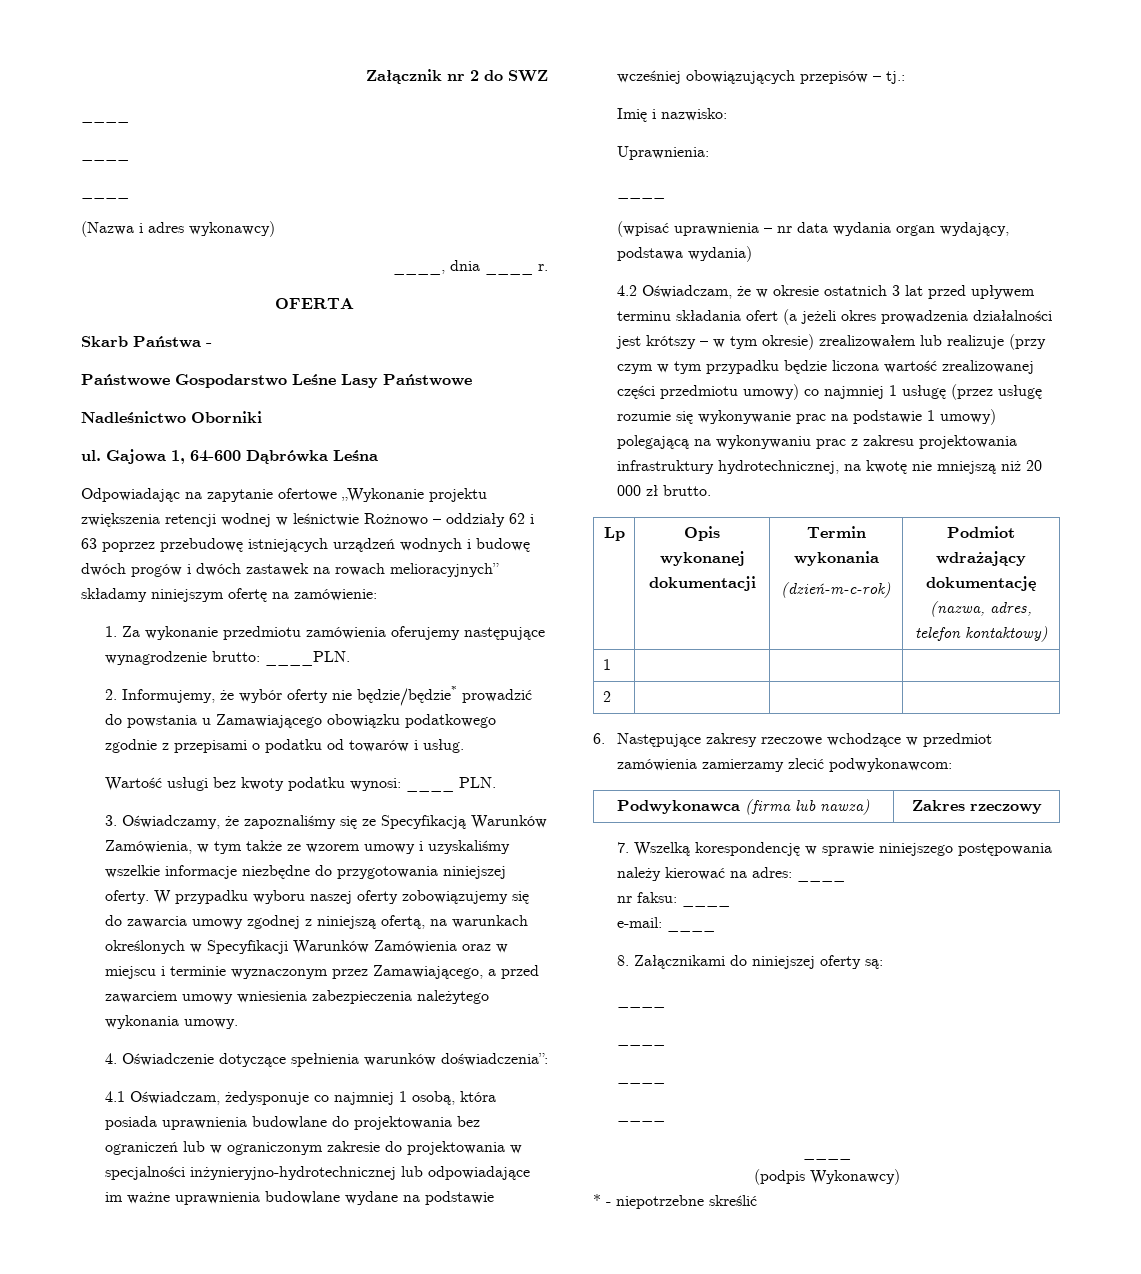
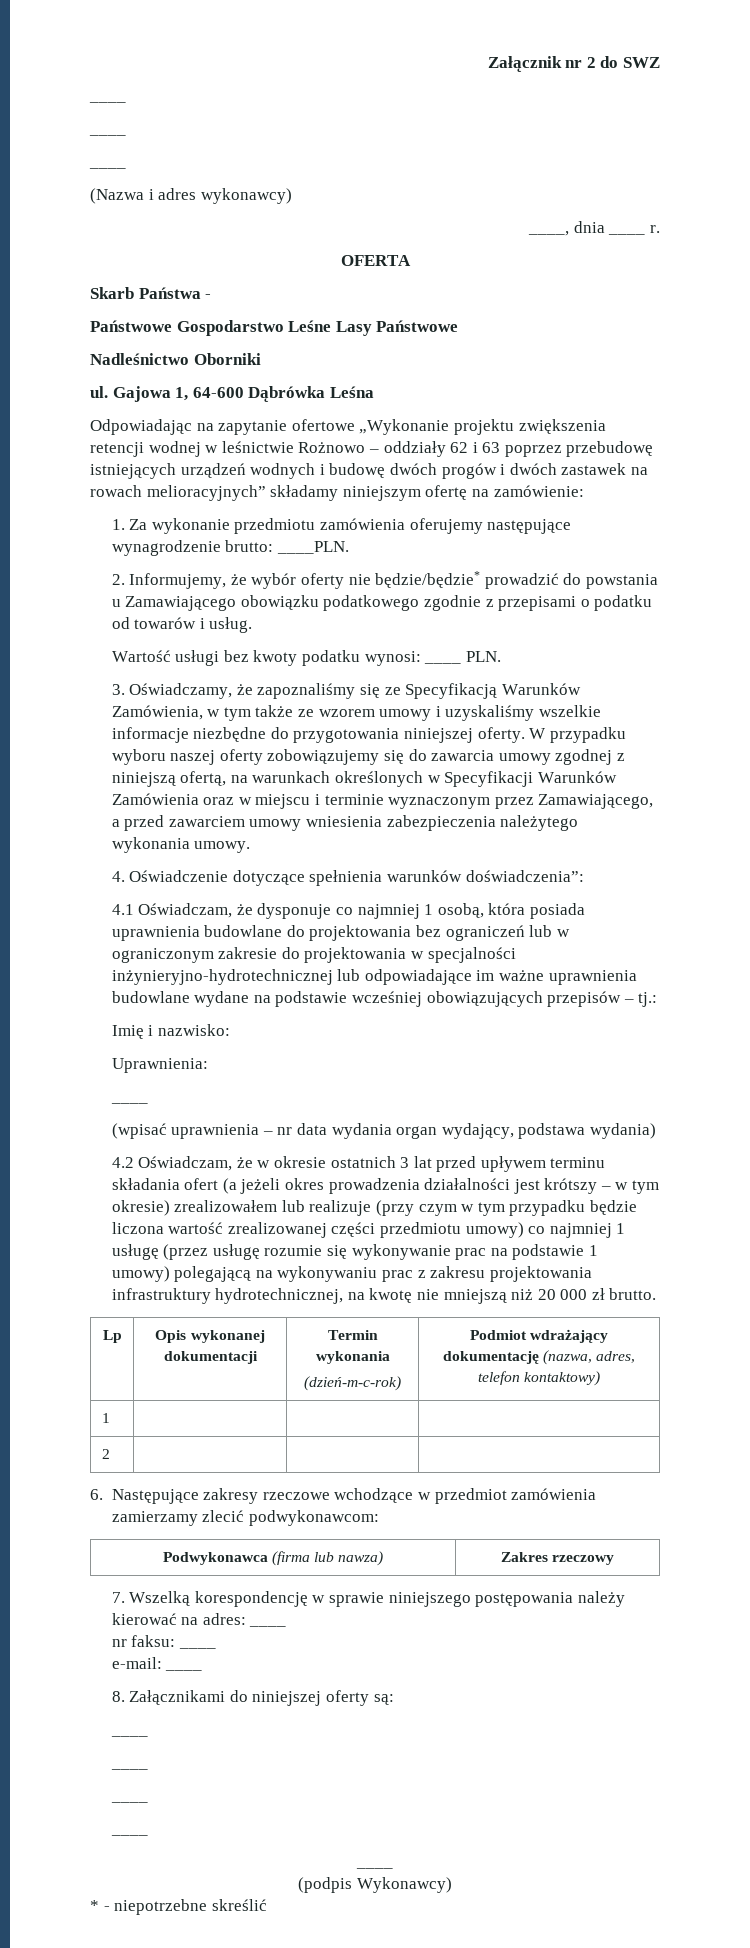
- 4.1 Oświadczam, żedysponuje co najmniej 1 osobą, która posiada uprawnienia budowlane do projektowania bez ograniczeń lub w ograniczonym zakresie do projektowania w specjalności inżynieryjno-hydrotechnicznej lub odpowiadające im ważne uprawnienia budowlane wydane na podstawie wcześniej obowiązujących przepisów – tj.:
+ 4.1 Oświadczam, że dysponuje co najmniej 1 osobą, która posiada uprawnienia budowlane do projektowania bez ograniczeń lub w ograniczonym zakresie do projektowania w specjalności inżynieryjno-hydrotechnicznej lub odpowiadające im ważne uprawnienia budowlane wydane na podstawie wcześniej obowiązujących przepisów – tj.:

